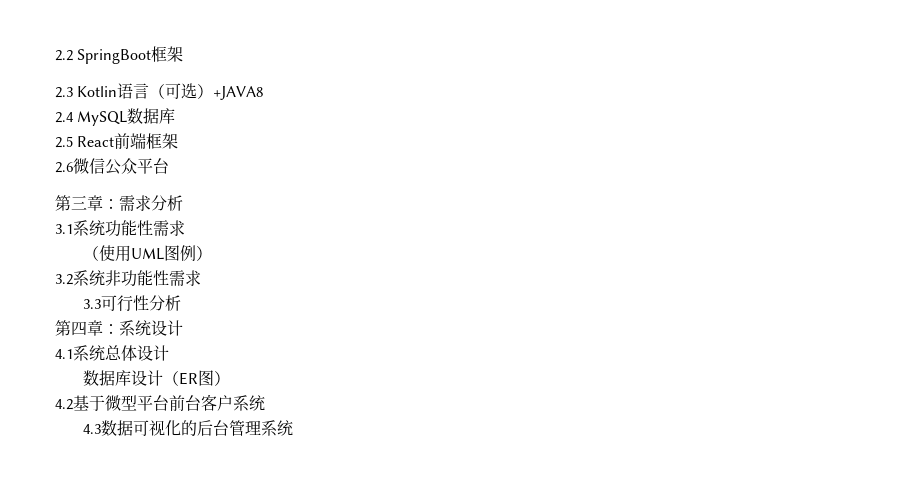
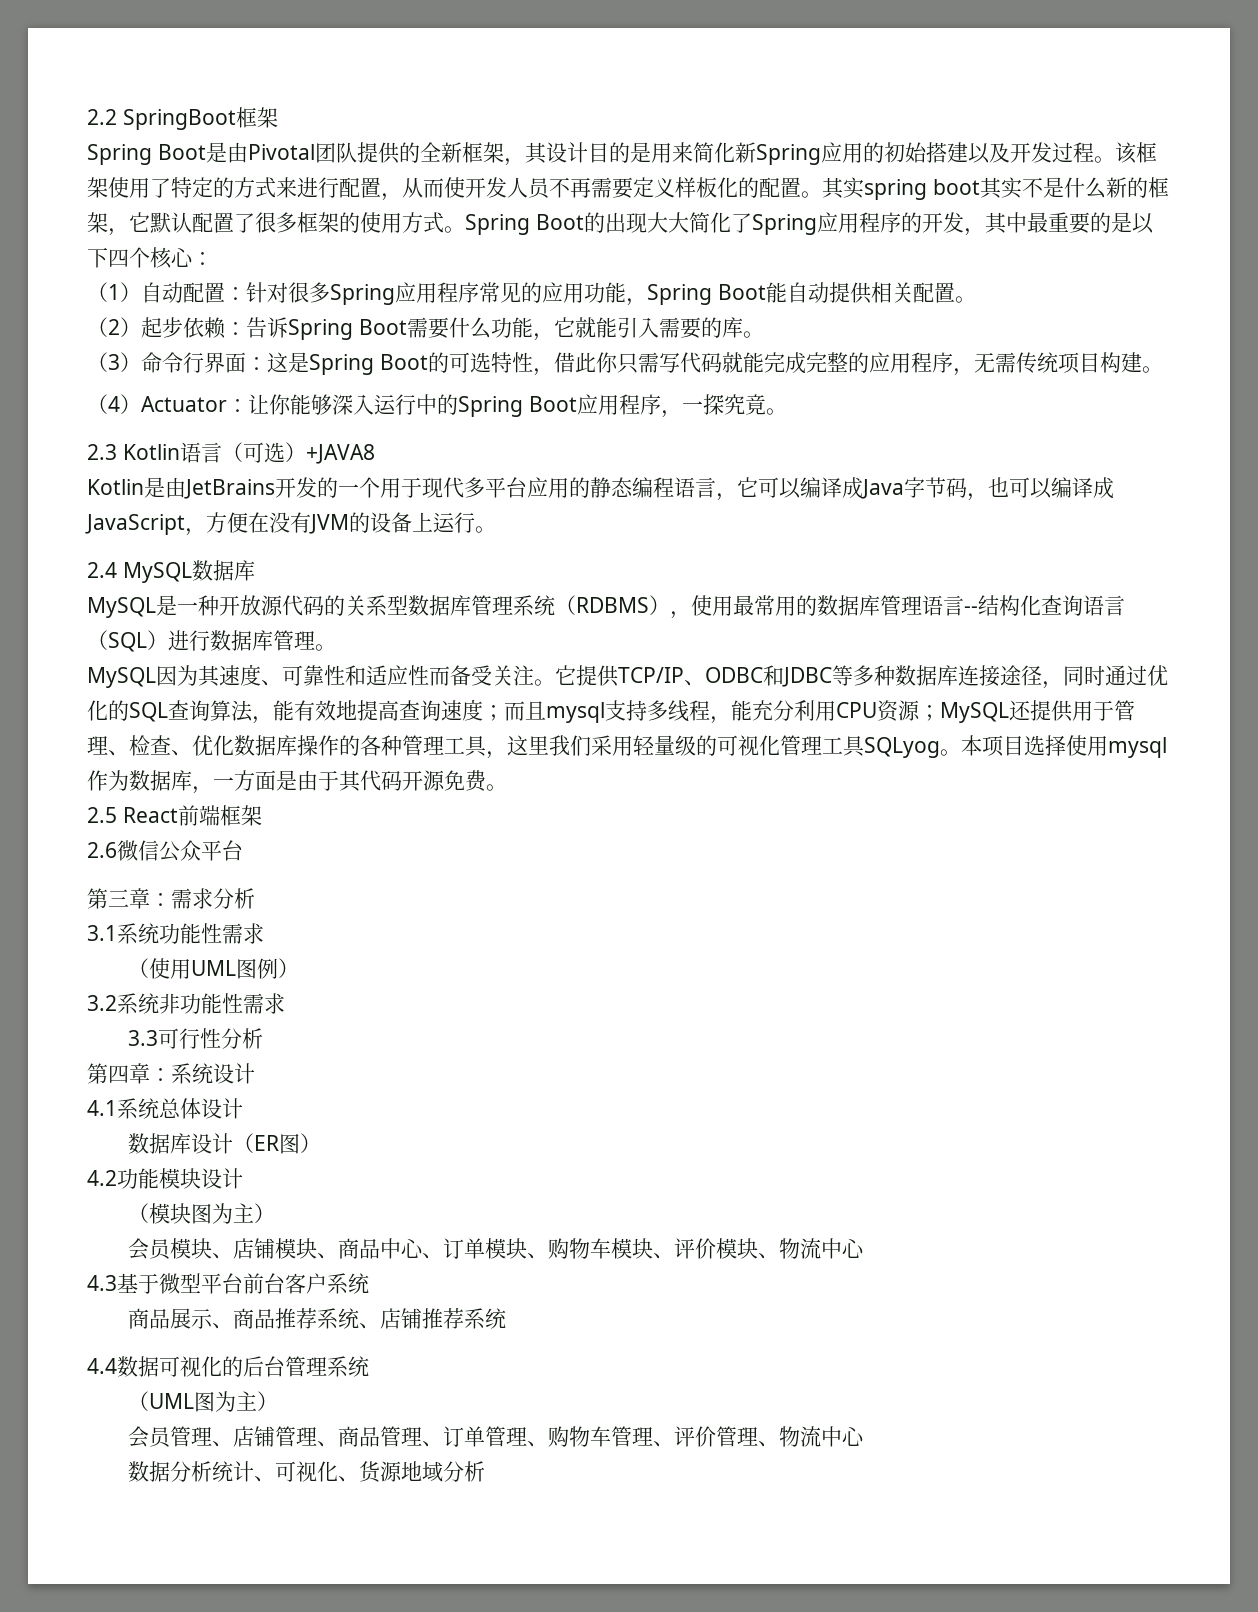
+ Spring Boot是由Pivotal团队提供的全新框架，其设计目的是用来简化新Spring应用的初始搭建以及开发过程。该框架使用了特定的方式来进行配置，从而使开发人员不再需要定义样板化的配置。其实spring boot其实不是什么新的框架，它默认配置了很多框架的使用方式。Spring Boot的出现大大简化了Spring应用程序的开发，其中最重要的是以下四个核心：
+ （1）自动配置：针对很多Spring应用程序常见的应用功能，Spring Boot能自动提供相关配置。
+ （2）起步依赖：告诉Spring Boot需要什么功能，它就能引入需要的库。
+ （3）命令行界面：这是Spring Boot的可选特性，借此你只需写代码就能完成完整的应用程序，无需传统项目构建。
+ （4）Actuator：让你能够深入运行中的Spring Boot应用程序，一探究竟。
+ Kotlin是由JetBrains开发的一个用于现代多平台应用的静态编程语言，它可以编译成Java字节码，也可以编译成JavaScript，方便在没有JVM的设备上运行。
  2.4 MySQL数据库
+ MySQL是一种开放源代码的关系型数据库管理系统（RDBMS），使用最常用的数据库管理语言--结构化查询语言（SQL）进行数据库管理。
+ MySQL因为其速度、可靠性和适应性而备受关注。它提供TCP/IP、ODBC和JDBC等多种数据库连接途径，同时通过优化的SQL查询算法，能有效地提高查询速度；而且mysql支持多线程，能充分利用CPU资源；MySQL还提供用于管理、检查、优化数据库操作的各种管理工具，这里我们采用轻量级的可视化管理工具SQLyog。本项目选择使用mysql作为数据库，一方面是由于其代码开源免费。
- 4.2基于微型平台前台客户系统
+ 4.2功能模块设计
+ （模块图为主）
+ 会员模块、店铺模块、商品中心、订单模块、购物车模块、评价模块、物流中心
+ 4.3基于微型平台前台客户系统
- 4.3数据可视化的后台管理系统
+ 商品展示、商品推荐系统、店铺推荐系统
+ 4.4数据可视化的后台管理系统
+ （UML图为主）
+ 会员管理、店铺管理、商品管理、订单管理、购物车管理、评价管理、物流中心
+ 数据分析统计、可视化、货源地域分析

